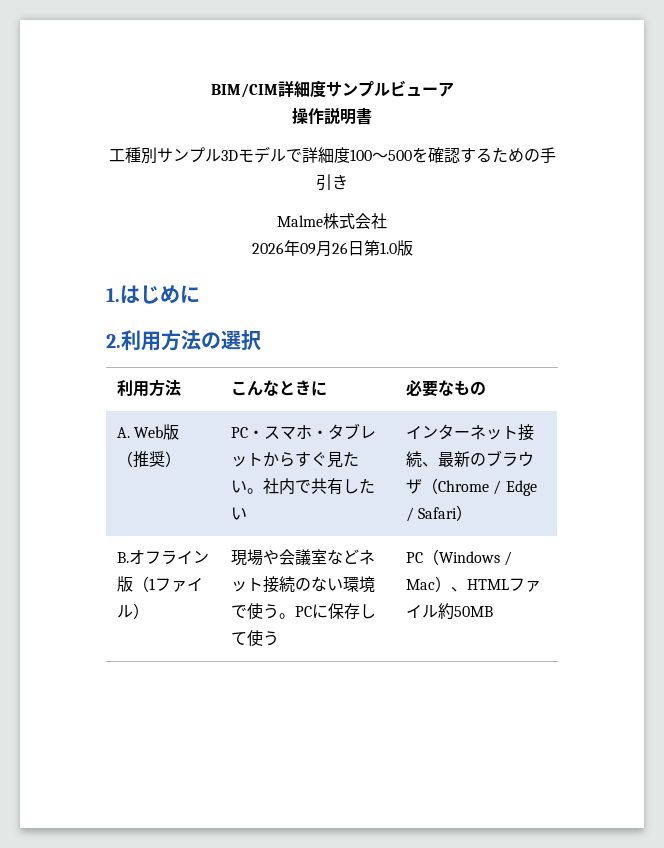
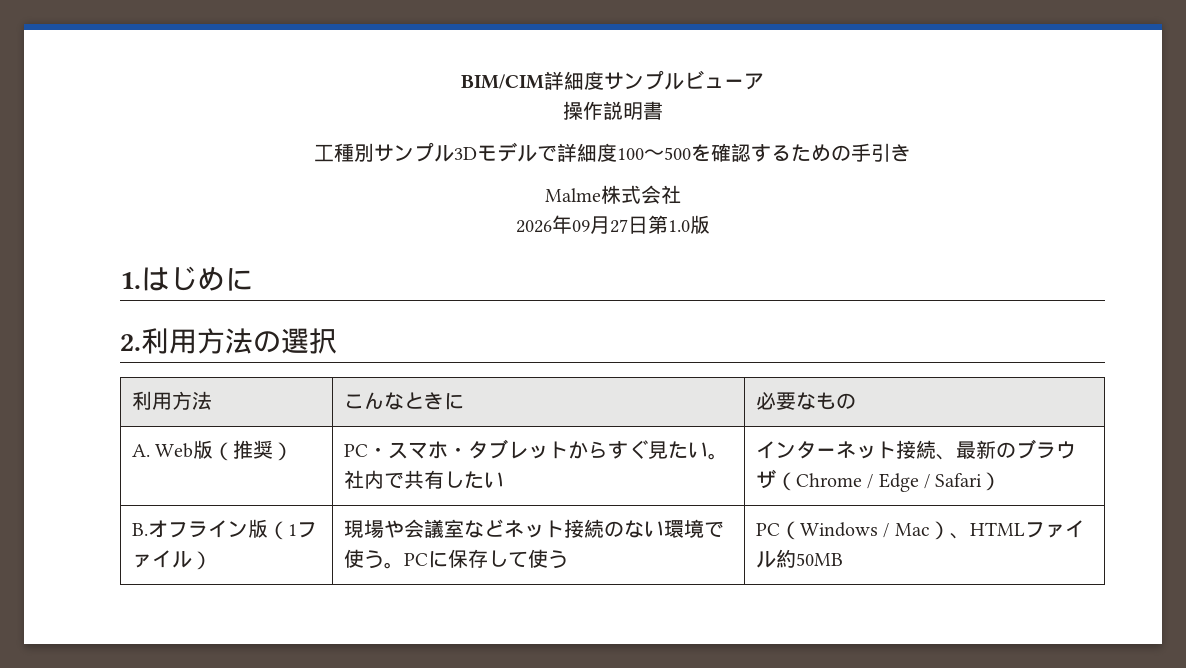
- 2026年09月26日第1.0版
+ 2026年09月27日第1.0版

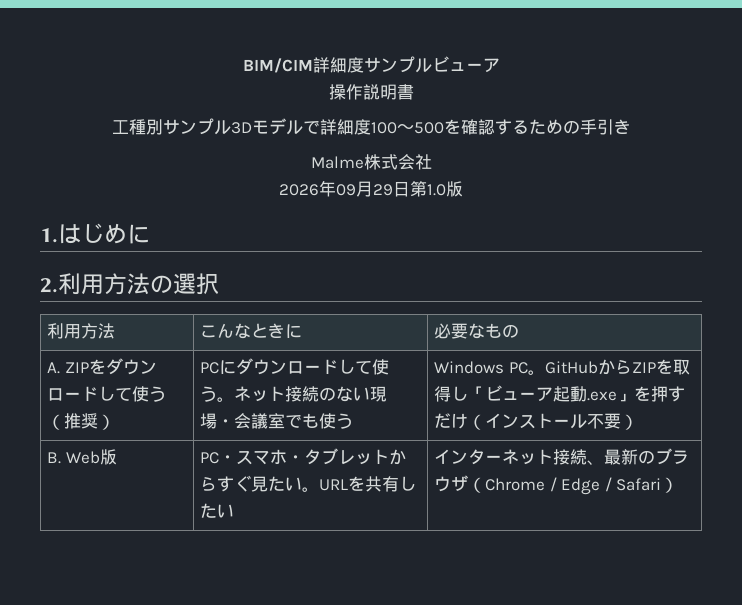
- 2026年09月27日第1.0版
+ 2026年09月29日第1.0版
- A. Web版（推奨） | PC・スマホ・タブレットからすぐ見たい。社内で共有したい | インターネット接続、最新のブラウザ（Chrome / Edge / Safari）
+ A. ZIPをダウンロードして使う（推奨） | PCにダウンロードして使う。ネット接続のない現場・会議室でも使う | Windows PC。GitHubからZIPを取得し「ビューア起動.exe」を押すだけ（インストール不要）
+ B. Web版 | PC・スマホ・タブレットからすぐ見たい。URLを共有したい | インターネット接続、最新のブラウザ（Chrome / Edge / Safari）
- B.オフライン版（1ファイル） | 現場や会議室などネット接続のない環境で使う。PCに保存して使う | PC（Windows / Mac）、HTMLファイル約50MB

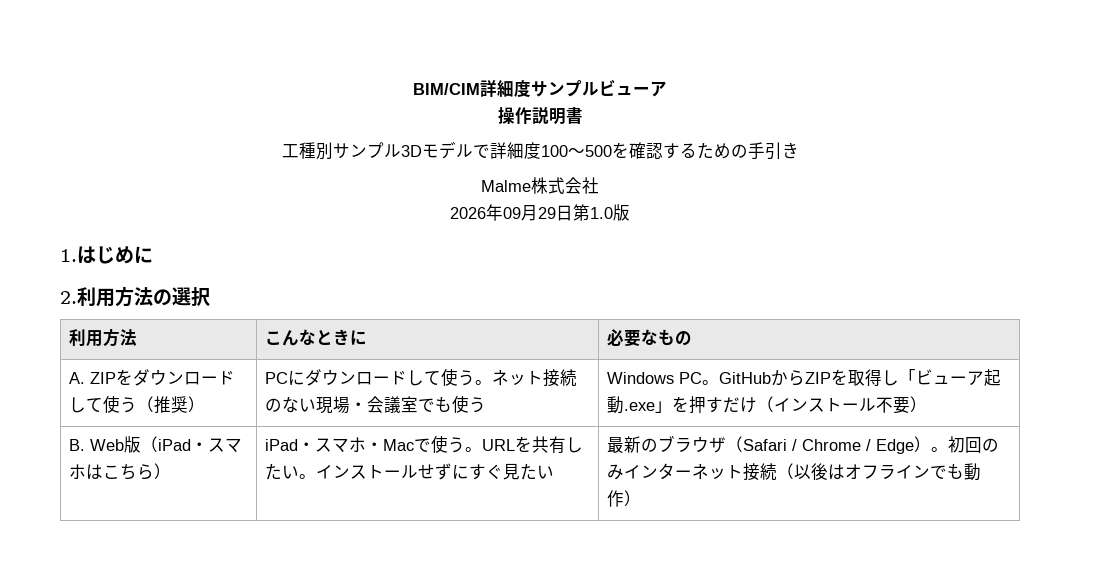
- B. Web版 | PC・スマホ・タブレットからすぐ見たい。
+ B. Web版（iPad・スマホはこちら） | iPad・スマホ・Macで使う。
- URLを共有したい | インターネット接続、最新のブラウザ（Chrome / Edge / Safari）
+ URLを共有したい。インストールせずにすぐ見たい | 最新のブラウザ（Safari / Chrome / Edge）。初回のみインターネット接続（以後はオフラインでも動作）

